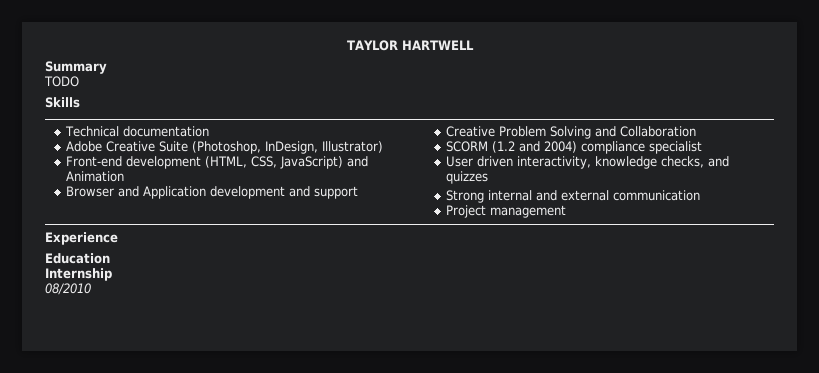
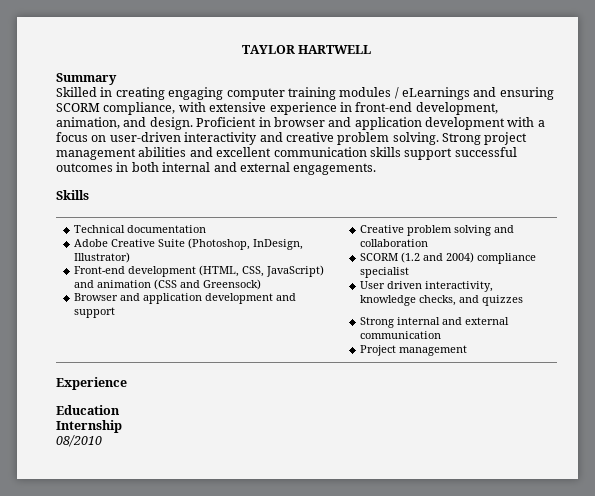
- TODO
+ Skilled in creating engaging computer training modules / eLearnings and ensuring SCORM compliance, with extensive experience in front-end development, animation, and design. Proficient in browser and application development with a focus on user-driven interactivity and creative problem solving. Strong project management abilities and excellent communication skills support successful outcomes in both internal and external engagements.
- Front-end development (HTML, CSS, JavaScript) and Animation
+ Front-end development (HTML, CSS, JavaScript) and animation (CSS and Greensock)
- Browser and Application development and support
+ Browser and application development and support
- Creative Problem Solving and Collaboration
+ Creative problem solving and collaboration

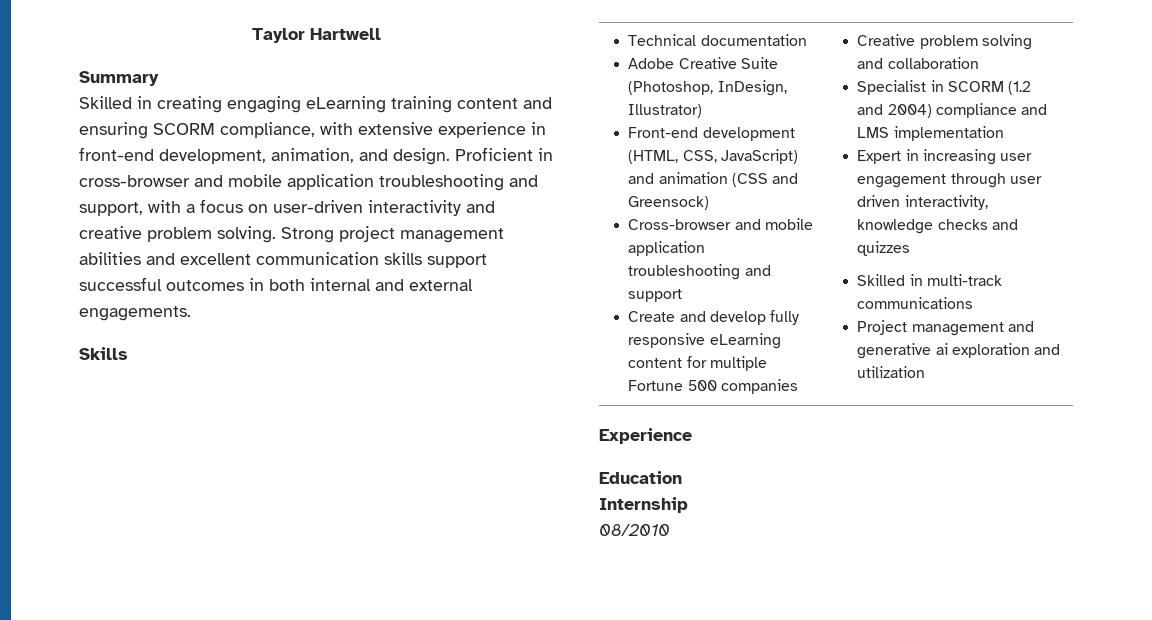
- TAYLOR HARTWELL
+ Taylor Hartwell
- Skilled in creating engaging computer training modules / eLearnings and ensuring SCORM compliance, with extensive experience in front-end development, animation, and design.
+ Skilled in creating engaging eLearning training content and ensuring SCORM compliance, with extensive experience in front-end development, animation, and design.
- Proficient in browser and application development with a focus on user-driven interactivity and creative problem solving.
+ Proficient in cross-browser and mobile application troubleshooting and support, with a focus on user-driven interactivity and creative problem solving.
- Browser and application development and support
+ Cross-browser and mobile application troubleshooting and support
+ Create and develop fully responsive eLearning content for multiple Fortune 500 companies
- SCORM (1.2 and 2004) compliance specialist
- User driven interactivity, knowledge checks, and quizzes
+ Specialist in SCORM (1.2 and 2004) compliance and LMS implementation
+ Expert in increasing user engagement through user driven interactivity, knowledge checks and quizzes
- Strong internal and external communication
- Project management
+ Skilled in multi-track communications
+ Project management and generative ai exploration and utilization

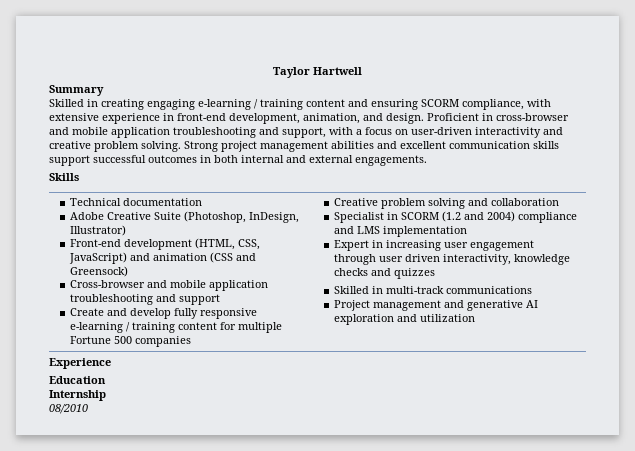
- Skilled in creating engaging eLearning training content and ensuring SCORM compliance, with extensive experience in front-end development, animation, and design.
+ Skilled in creating engaging e-learning / training content and ensuring SCORM compliance, with extensive experience in front-end development, animation, and design.
- Create and develop fully responsive eLearning content for multiple Fortune 500 companies
+ Create and develop fully responsive e-learning / training content for multiple Fortune 500 companies
- Project management and generative ai exploration and utilization
+ Project management and generative AI exploration and utilization

